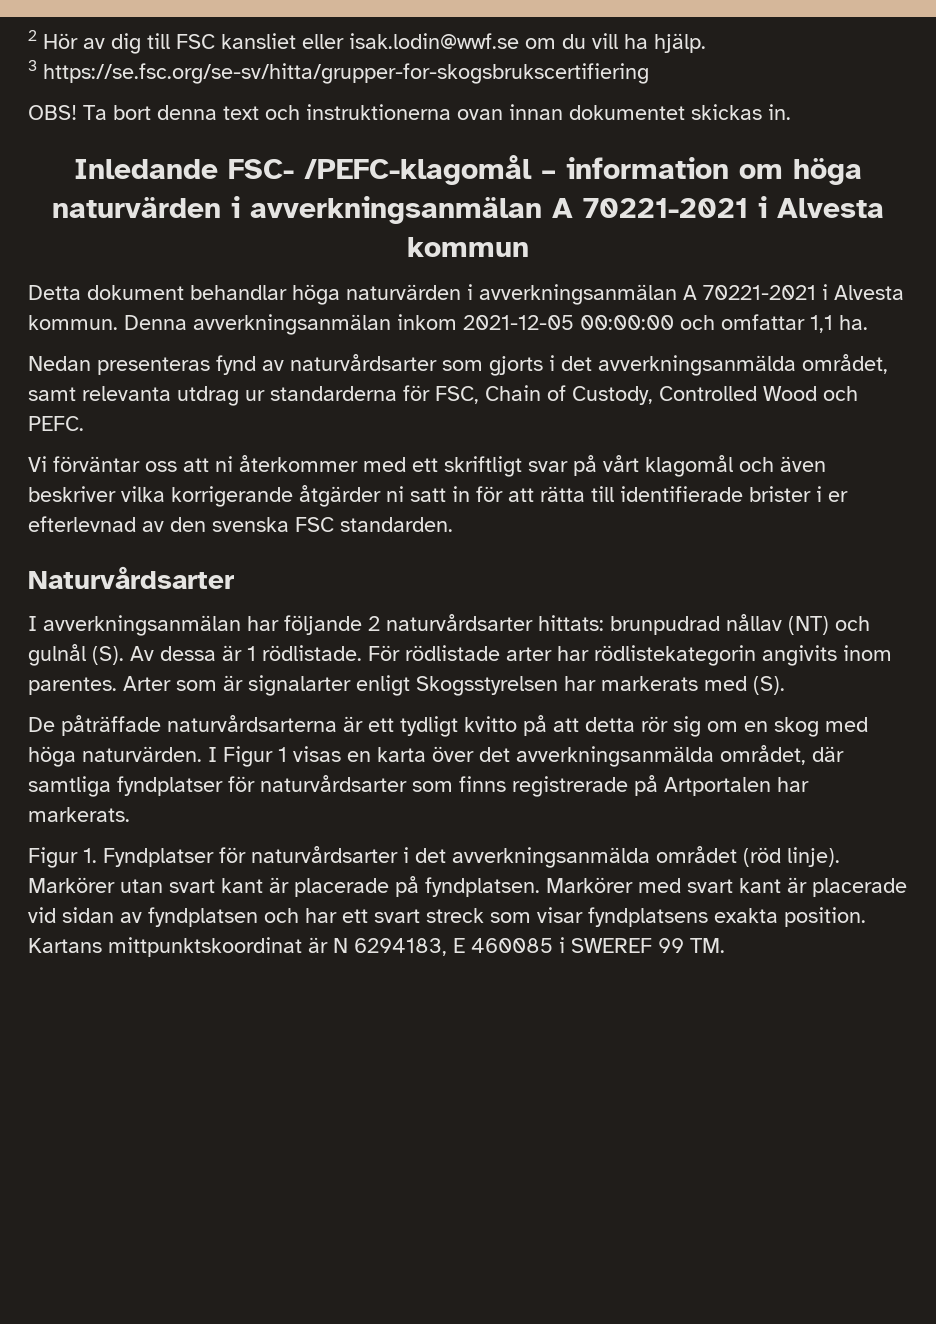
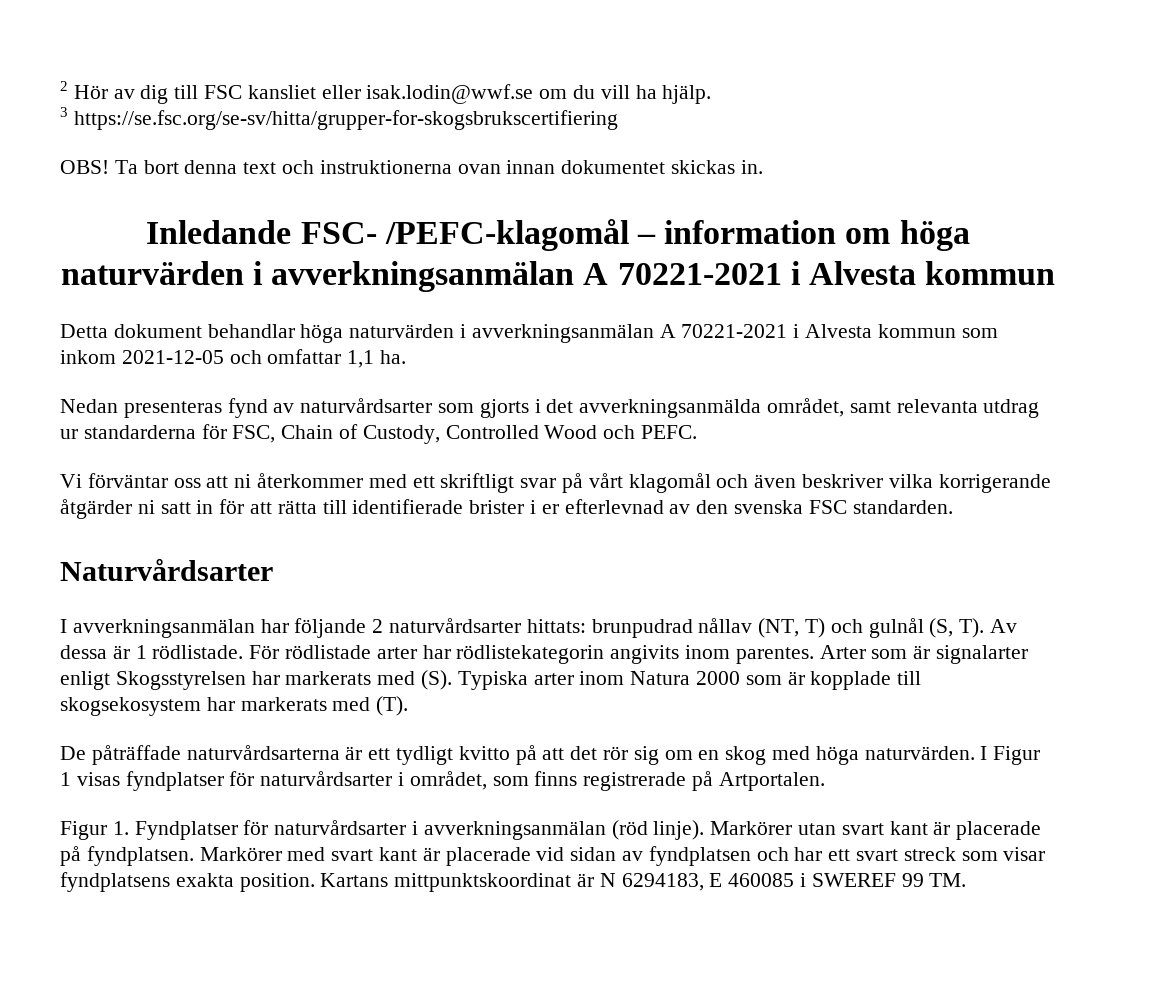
- Detta dokument behandlar höga naturvärden i avverkningsanmälan A 70221-2021 i Alvesta kommun. Denna avverkningsanmälan inkom 2021-12-05 00:00:00 och omfattar 1,1 ha.
+ Detta dokument behandlar höga naturvärden i avverkningsanmälan A 70221-2021 i Alvesta kommun som inkom 2021-12-05 och omfattar 1,1 ha.
- I avverkningsanmälan har följande 2 naturvårdsarter hittats: brunpudrad nållav (NT) och gulnål (S). Av dessa är 1 rödlistade.
+ I avverkningsanmälan har följande 2 naturvårdsarter hittats: brunpudrad nållav (NT, T) och gulnål (S, T). Av dessa är 1 rödlistade.
- Arter som är signalarter enligt Skogsstyrelsen har markerats med (S).
+ Arter som är signalarter enligt Skogsstyrelsen har markerats med (S). Typiska arter inom Natura 2000 som är kopplade till skogsekosystem har markerats med (T).
- De påträffade naturvårdsarterna är ett tydligt kvitto på att detta rör sig om en skog med höga naturvärden.
+ De påträffade naturvårdsarterna är ett tydligt kvitto på att det rör sig om en skog med höga naturvärden.
- I Figur 1 visas en karta över det avverkningsanmälda området, där samtliga fyndplatser för naturvårdsarter som finns registrerade på Artportalen har markerats.
+ I Figur 1 visas fyndplatser för naturvårdsarter i området, som finns registrerade på Artportalen.
- Figur 1. Fyndplatser för naturvårdsarter i det avverkningsanmälda området (röd linje).
+ Figur 1. Fyndplatser för naturvårdsarter i avverkningsanmälan (röd linje).

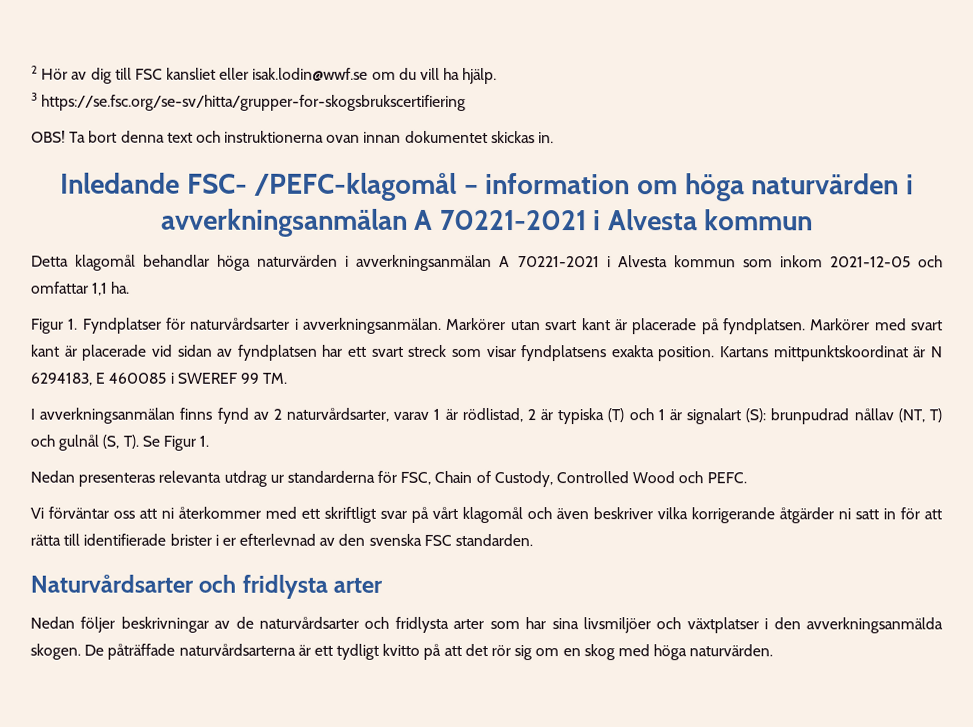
- Detta dokument behandlar höga naturvärden i avverkningsanmälan A 70221-2021 i Alvesta kommun som inkom 2021-12-05 och omfattar 1,1 ha.
+ Detta klagomål behandlar höga naturvärden i avverkningsanmälan A 70221-2021 i Alvesta kommun som inkom 2021-12-05 och omfattar 1,1 ha.
- Nedan presenteras fynd av naturvårdsarter som gjorts i det avverkningsanmälda området, samt relevanta utdrag ur standarderna för FSC, Chain of Custody, Controlled Wood och PEFC.
+ Figur 1. Fyndplatser för naturvårdsarter i avverkningsanmälan. Markörer utan svart kant är placerade på fyndplatsen. Markörer med svart kant är placerade vid sidan av fyndplatsen har ett svart streck som visar fyndplatsens exakta position. Kartans mittpunktskoordinat är N 6294183, E 460085 i SWEREF 99 TM.
+ I avverkningsanmälan finns fynd av 2 naturvårdsarter, varav 1 är rödlistad, 2 är typiska (T) och 1 är signalart (S): brunpudrad nållav (NT, T) och gulnål (S, T). Se Figur 1.
+ Nedan presenteras relevanta utdrag ur standarderna för FSC, Chain of Custody, Controlled Wood och PEFC.
- Naturvårdsarter
- I avverkningsanmälan har följande 2 naturvårdsarter hittats: brunpudrad nållav (NT, T) och gulnål (S, T). Av dessa är 1 rödlistade. För rödlistade arter har rödlistekategorin angivits inom parentes. Arter som är signalarter enligt Skogsstyrelsen har markerats med (S). Typiska arter inom Natura 2000 som är kopplade till skogsekosystem har markerats med (T).
- De påträffade naturvårdsarterna är ett tydligt kvitto på att det rör sig om en skog med höga naturvärden. I Figur 1 visas fyndplatser för naturvårdsarter i området, som finns registrerade på Artportalen.
- Figur 1. Fyndplatser för naturvårdsarter i avverkningsanmälan (röd linje). Markörer utan svart kant är placerade på fyndplatsen. Markörer med svart kant är placerade vid sidan av fyndplatsen och har ett svart streck som visar fyndplatsens exakta position. Kartans mittpunktskoordinat är N 6294183, E 460085 i SWEREF 99 TM.
+ Naturvårdsarter och fridlysta arter
+ Nedan följer beskrivningar av de naturvårdsarter och fridlysta arter som har sina livsmiljöer och växtplatser i den avverkningsanmälda skogen. De påträffade naturvårdsarterna är ett tydligt kvitto på att det rör sig om en skog med höga naturvärden.

